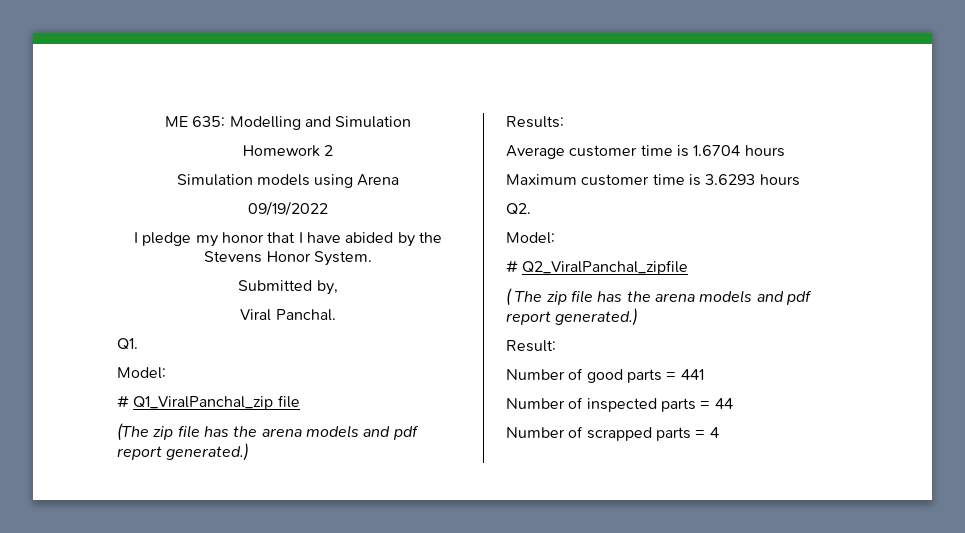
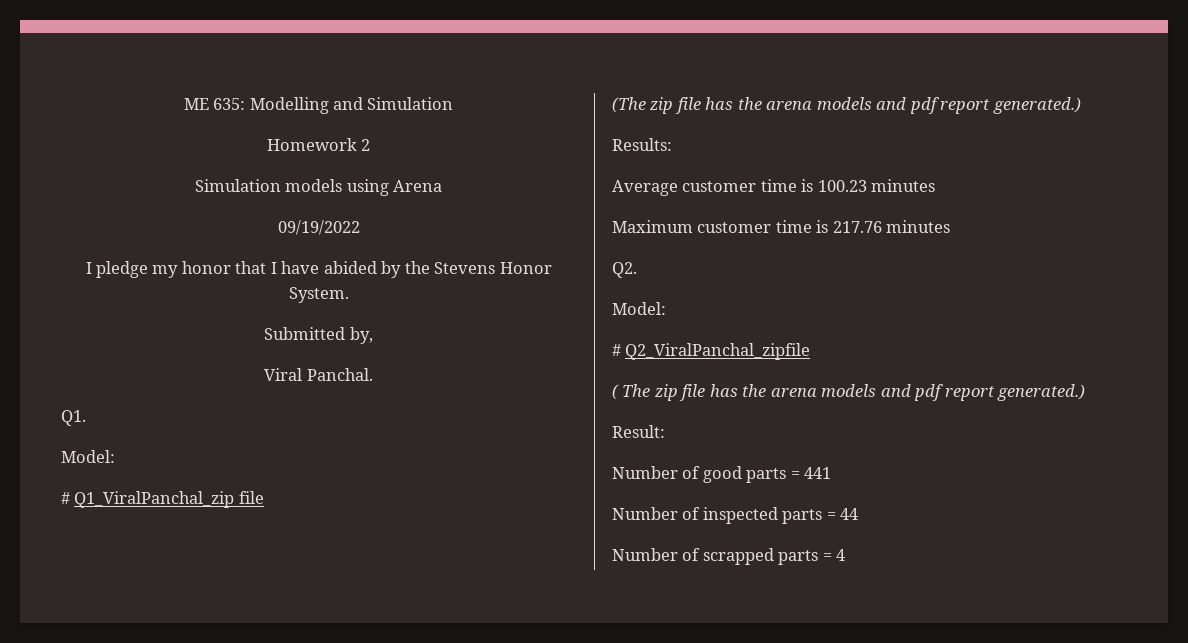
- Average customer time is 1.6704 hours
+ Average customer time is 100.23 minutes
- Maximum customer time is 3.6293 hours
+ Maximum customer time is 217.76 minutes

